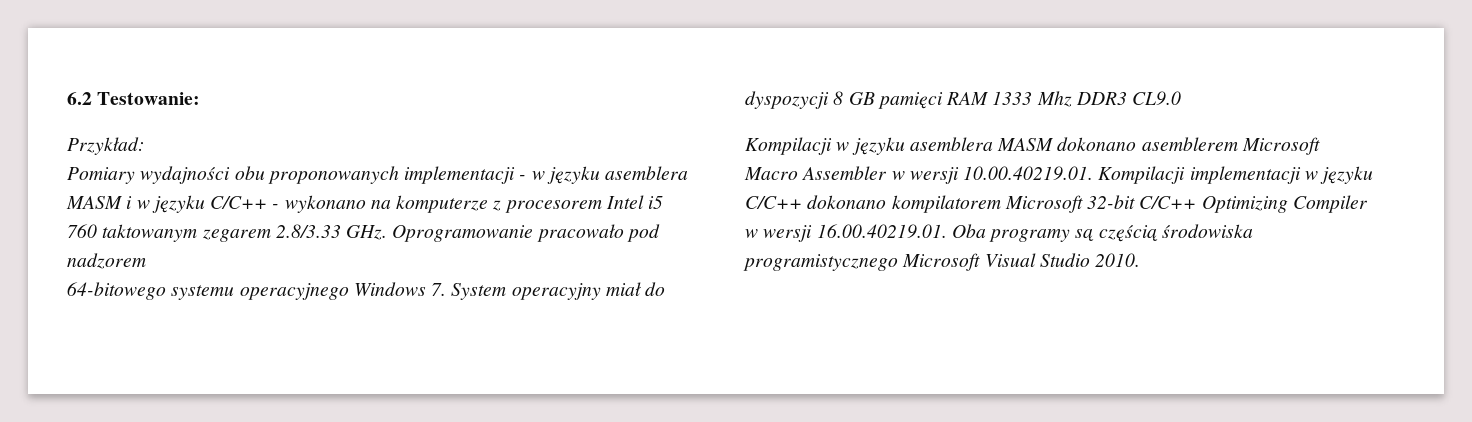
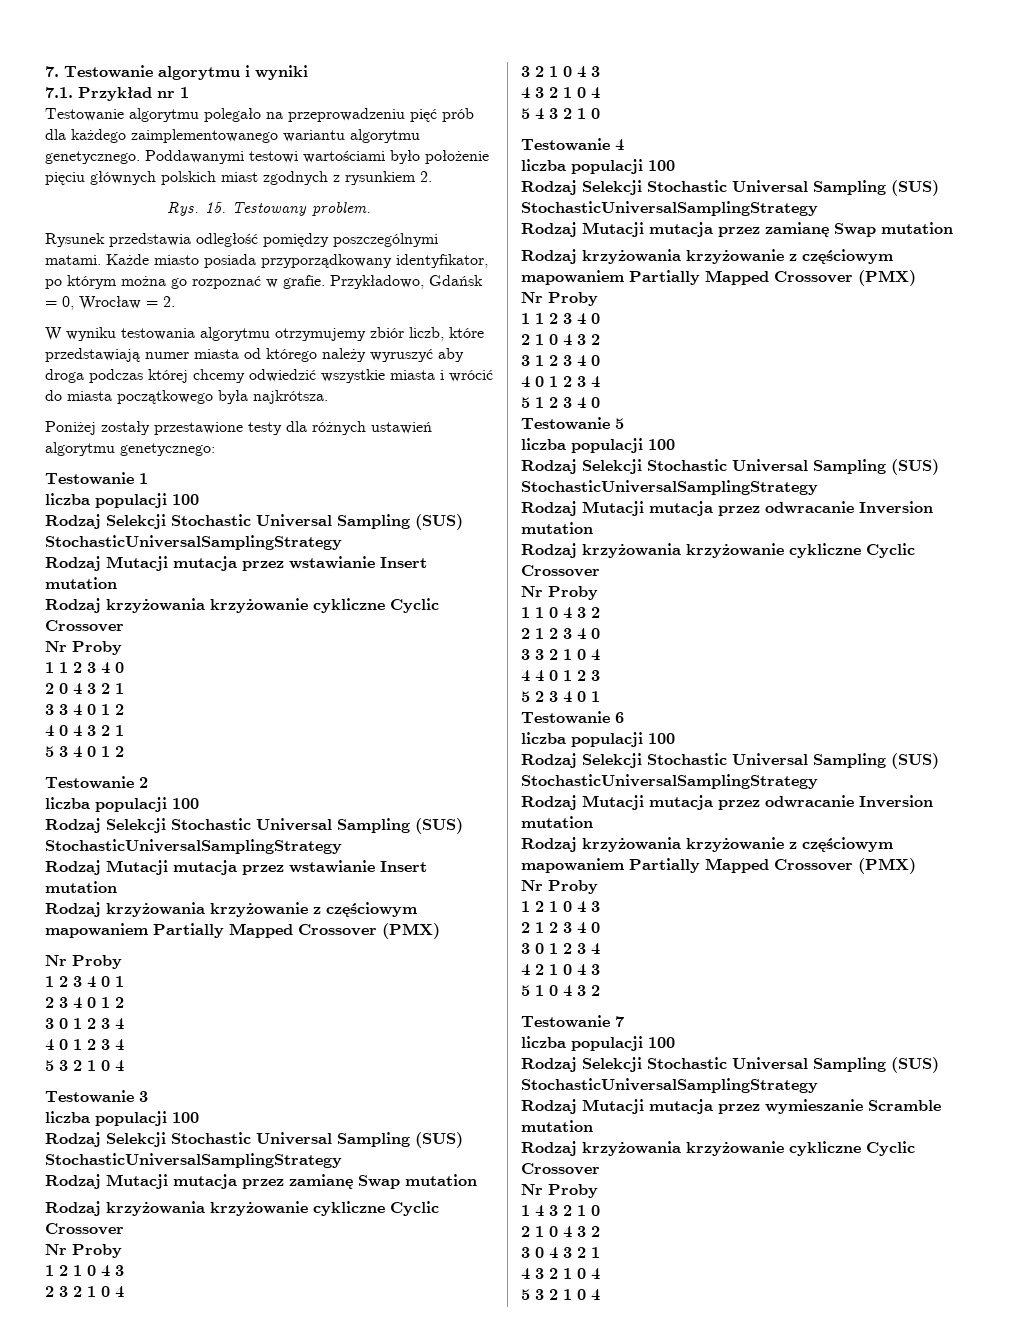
- 6.2 Testowanie:
- Przykład:
- Pomiary wydajności obu proponowanych implementacji - w języku asemblera MASM i w języku C/C++ - wykonano na komputerze z procesorem Intel i5 760 taktowanym zegarem 2.8/3.33 GHz. Oprogramowanie pracowało pod nadzorem
- 64-bitowego systemu operacyjnego Windows 7. System operacyjny miał do dyspozycji 8 GB pamięci RAM 1333 Mhz DDR3 CL9.0
- Kompilacji w języku asemblera MASM dokonano asemblerem Microsoft Macro Assembler w wersji 10.00.40219.01. Kompilacji implementacji w języku C/C++ dokonano kompilatorem Microsoft 32-bit C/C++ Optimizing Compiler w wersji 16.00.40219.01. Oba programy są częścią środowiska programistycznego Microsoft Visual Studio 2010.
+ 7. Testowanie algorytmu i wyniki
+ 7.1. Przykład nr 1
+ Testowanie algorytmu polegało na przeprowadzeniu pięć prób dla każdego zaimplementowanego wariantu algorytmu genetycznego. Poddawanymi testowi wartościami było położenie pięciu głównych polskich miast zgodnych z rysunkiem 2.
+ Rys. 15. Testowany problem.
+ Rysunek przedstawia odległość pomiędzy poszczególnymi matami. Każde miasto posiada przyporządkowany identyfikator, po którym można go rozpoznać w grafie. Przykładowo, Gdańsk = 0, Wrocław = 2.
+ W wyniku testowania algorytmu otrzymujemy zbiór liczb, które przedstawiają numer miasta od którego należy wyruszyć aby droga podczas której chcemy odwiedzić wszystkie miasta i wrócić do miasta początkowego była najkrótsza.
+ Poniżej zostały przestawione testy dla różnych ustawień algorytmu genetycznego:
+ Testowanie 1
+ liczba populacji 100
+ Rodzaj Selekcji Stochastic Universal Sampling (SUS) StochasticUniversalSamplingStrategy
+ Rodzaj Mutacji mutacja przez wstawianie Insert mutation
+ Rodzaj krzyżowania krzyżowanie cykliczne Cyclic Crossover
+ Nr Proby
+ 1 1 2 3 4 0
+ 2 0 4 3 2 1
+ 3 3 4 0 1 2
+ 4 0 4 3 2 1
+ 5 3 4 0 1 2
+ Testowanie 2
+ liczba populacji 100
+ Rodzaj Selekcji Stochastic Universal Sampling (SUS) StochasticUniversalSamplingStrategy
+ Rodzaj Mutacji mutacja przez wstawianie Insert mutation
+ Rodzaj krzyżowania krzyżowanie z częściowym mapowaniem Partially Mapped Crossover (PMX)
+ Nr Proby
+ 1 2 3 4 0 1
+ 2 3 4 0 1 2
+ 3 0 1 2 3 4
+ 4 0 1 2 3 4
+ 5 3 2 1 0 4
+ Testowanie 3
+ liczba populacji 100
+ Rodzaj Selekcji Stochastic Universal Sampling (SUS) StochasticUniversalSamplingStrategy
+ Rodzaj Mutacji mutacja przez zamianę Swap mutation
+ Rodzaj krzyżowania krzyżowanie cykliczne Cyclic Crossover
+ Nr Proby
+ 1 2 1 0 4 3
+ 2 3 2 1 0 4
+ 3 2 1 0 4 3
+ 4 3 2 1 0 4
+ 5 4 3 2 1 0
+ Testowanie 4
+ liczba populacji 100
+ Rodzaj Selekcji Stochastic Universal Sampling (SUS) StochasticUniversalSamplingStrategy
+ Rodzaj Mutacji mutacja przez zamianę Swap mutation
+ Rodzaj krzyżowania krzyżowanie z częściowym mapowaniem Partially Mapped Crossover (PMX)
+ Nr Proby
+ 1 1 2 3 4 0
+ 2 1 0 4 3 2
+ 3 1 2 3 4 0
+ 4 0 1 2 3 4
+ 5 1 2 3 4 0
+ Testowanie 5
+ liczba populacji 100
+ Rodzaj Selekcji Stochastic Universal Sampling (SUS) StochasticUniversalSamplingStrategy
+ Rodzaj Mutacji mutacja przez odwracanie Inversion mutation
+ Rodzaj krzyżowania krzyżowanie cykliczne Cyclic Crossover
+ Nr Proby
+ 1 1 0 4 3 2
+ 2 1 2 3 4 0
+ 3 3 2 1 0 4
+ 4 4 0 1 2 3
+ 5 2 3 4 0 1
+ Testowanie 6
+ liczba populacji 100
+ Rodzaj Selekcji Stochastic Universal Sampling (SUS) StochasticUniversalSamplingStrategy
+ Rodzaj Mutacji mutacja przez odwracanie Inversion mutation
+ Rodzaj krzyżowania krzyżowanie z częściowym mapowaniem Partially Mapped Crossover (PMX)
+ Nr Proby
+ 1 2 1 0 4 3
+ 2 1 2 3 4 0
+ 3 0 1 2 3 4
+ 4 2 1 0 4 3
+ 5 1 0 4 3 2
+ Testowanie 7
+ liczba populacji 100
+ Rodzaj Selekcji Stochastic Universal Sampling (SUS) StochasticUniversalSamplingStrategy
+ Rodzaj Mutacji mutacja przez wymieszanie Scramble mutation
+ Rodzaj krzyżowania krzyżowanie cykliczne Cyclic Crossover
+ Nr Proby
+ 1 4 3 2 1 0
+ 2 1 0 4 3 2
+ 3 0 4 3 2 1
+ 4 3 2 1 0 4
+ 5 3 2 1 0 4

